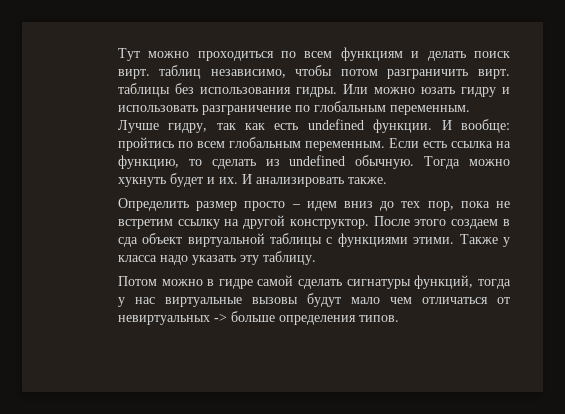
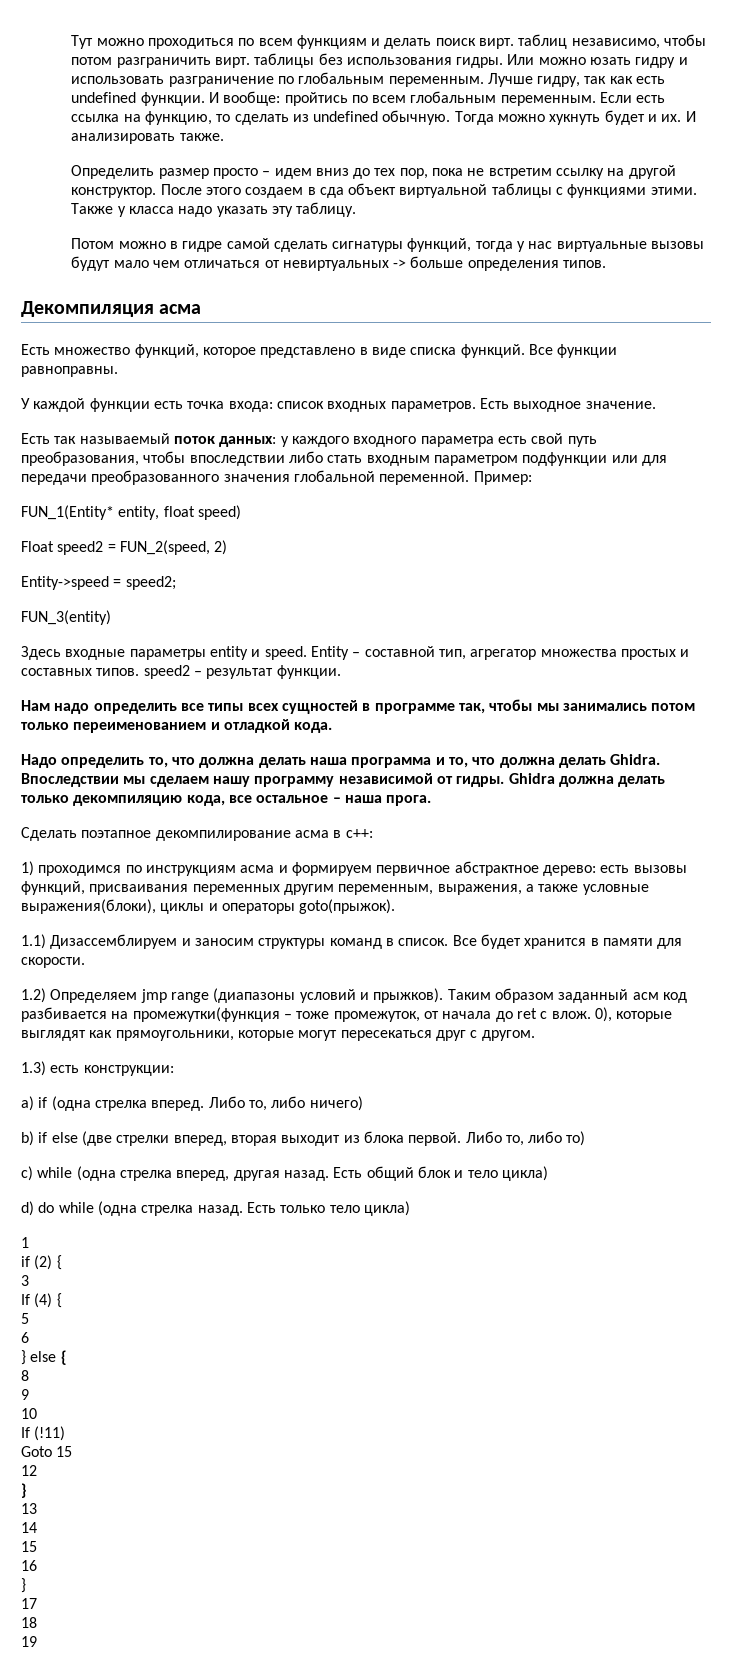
+ Декомпиляция асма
+ Есть множество функций, которое представлено в виде списка функций. Все функции равноправны.
+ У каждой функции есть точка входа: список входных параметров. Есть выходное значение.
+ Есть так называемый поток данных: у каждого входного параметра есть свой путь преобразования, чтобы впоследствии либо стать входным параметром подфункции или для передачи преобразованного значения глобальной переменной. Пример:
+ FUN_1(Entity* entity, float speed)
+ Float speed2 = FUN_2(speed, 2)
+ Entity->speed = speed2;
+ FUN_3(entity)
+ Здесь входные параметры entity и speed. Entity – составной тип, агрегатор множества простых и составных типов. speed2 – результат функции.
+ Нам надо определить все типы всех сущностей в программе так, чтобы мы занимались потом только переименованием и отладкой кода.
+ Надо определить то, что должна делать наша программа и то, что должна делать Ghidra. Впоследствии мы сделаем нашу программу независимой от гидры. Ghidra должна делать только декомпиляцию кода, все остальное – наша прога.
+ Сделать поэтапное декомпилирование асма в c++:
+ 1) проходимся по инструкциям асма и формируем первичное абстрактное дерево: есть вызовы функций, присваивания переменных другим переменным, выражения, а также условные выражения(блоки), циклы и операторы goto(прыжок).
+ 1.1) Дизассемблируем и заносим структуры команд в список. Все будет хранится в памяти для скорости.
+ 1.2) Определяем jmp range (диапазоны условий и прыжков). Таким образом заданный асм код разбивается на промежутки(функция – тоже промежуток, от начала до ret с влож. 0), которые выглядят как прямоугольники, которые могут пересекаться друг с другом.
+ 1.3) есть конструкции:
+ a) if (одна стрелка вперед. Либо то, либо ничего)
+ b) if else (две стрелки вперед, вторая выходит из блока первой. Либо то, либо то)
+ c) while (одна стрелка вперед, другая назад. Есть общий блок и тело цикла)
+ d) do while (одна стрелка назад. Есть только тело цикла)
+ 1
+ if (2) {
+ 3
+ If (4) {
+ 5
+ 6
+ } else {
+ 8
+ 9
+ 10
+ If (!11)
+ Goto 15
+ 12
+ }
+ 13
+ 14
+ 15
+ 16
+ }
+ 17
+ 18
+ 19

